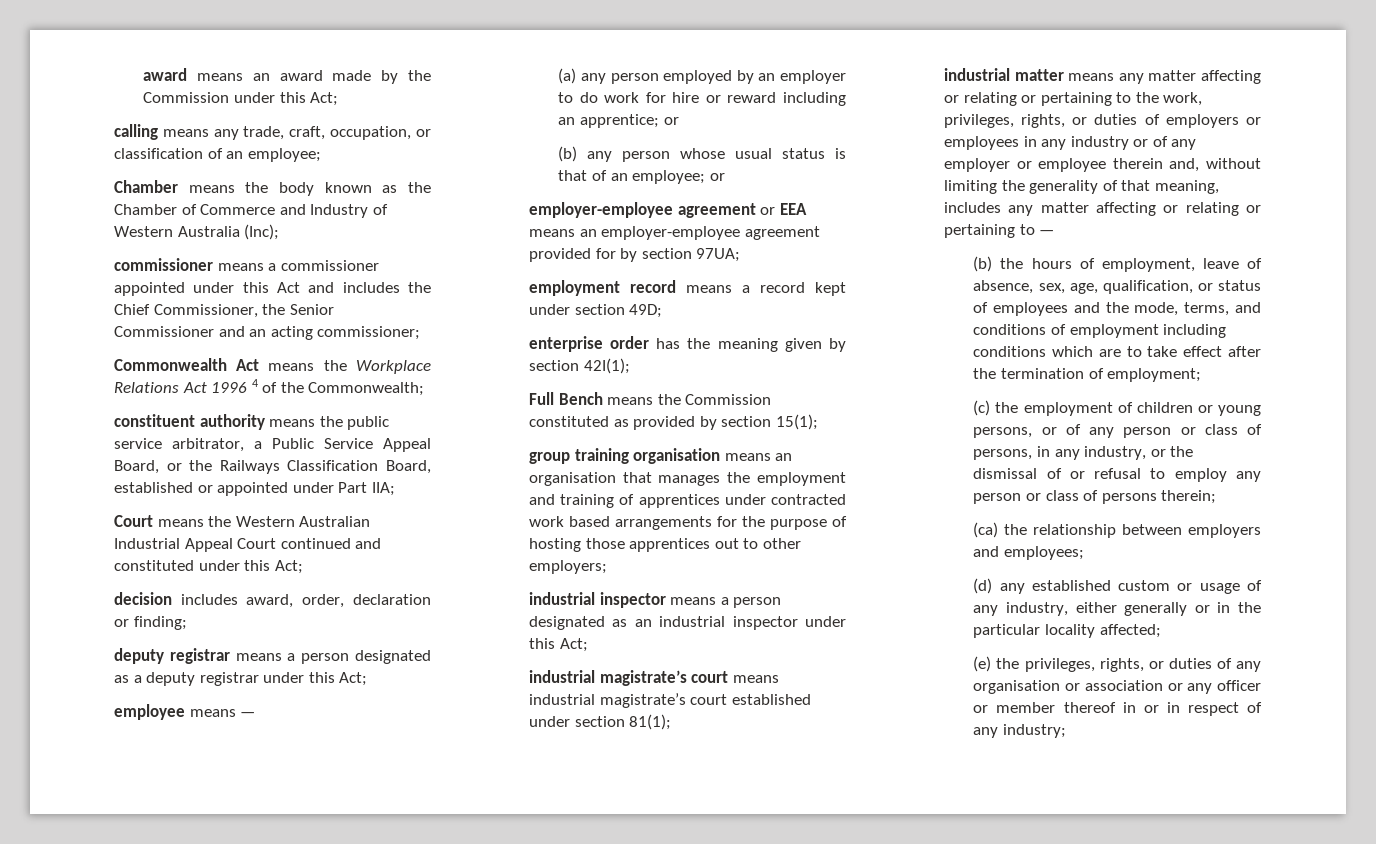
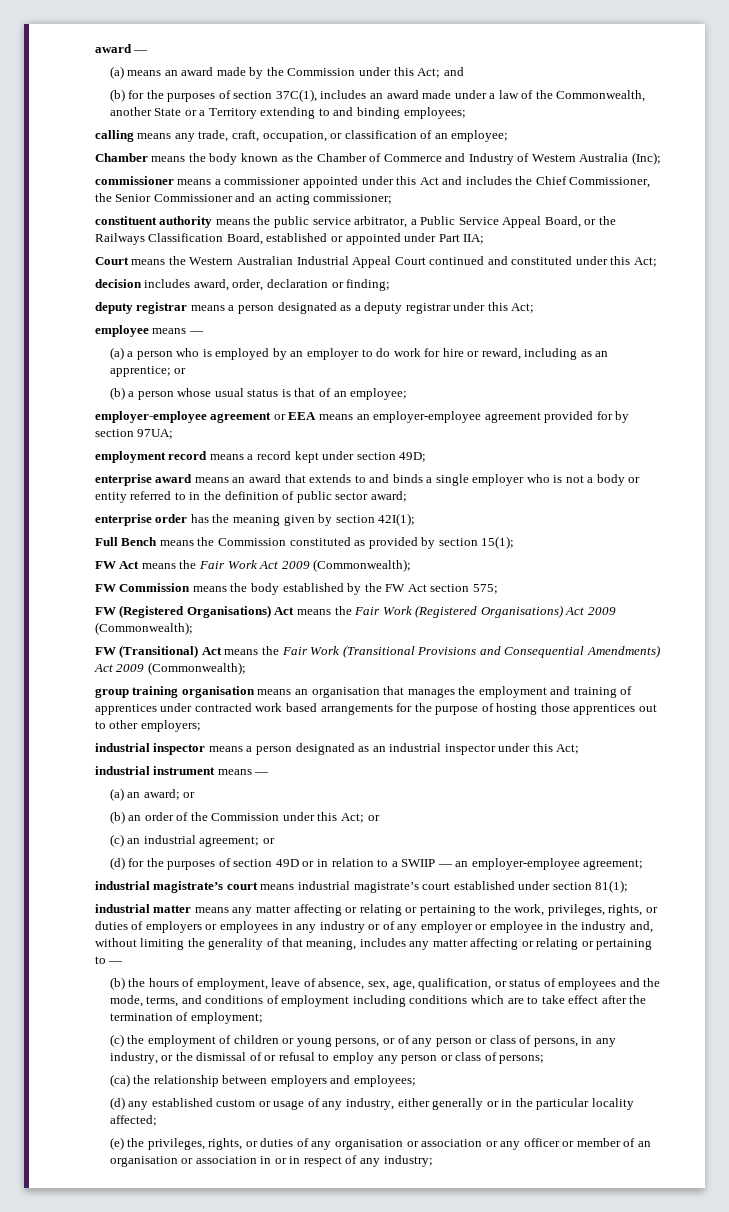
- award means an award made by the Commission under this Act;
+ award —
+ (a) means an award made by the Commission under this Act; and
+ (b) for the purposes of section 37C(1), includes an award made under a law of the Commonwealth, another State or a Territory extending to and binding employees;
- Commonwealth Act means the Workplace Relations Act 1996 4 of the Commonwealth;
- (a) any person employed by an employer to do work for hire or reward including an apprentice; or
+ (a) a person who is employed by an employer to do work for hire or reward, including as an apprentice; or
- (b) any person whose usual status is that of an employee; or
+ (b) a person whose usual status is that of an employee;
+ enterprise award means an award that extends to and binds a single employer who is not a body or entity referred to in the definition of public sector award;
+ FW Act means the Fair Work Act 2009 (Commonwealth);
+ FW Commission means the body established by the FW Act section 575;
+ FW (Registered Organisations) Act means the Fair Work (Registered Organisations) Act 2009 (Commonwealth);
+ FW (Transitional) Act means the Fair Work (Transitional Provisions and Consequential Amendments) Act 2009 (Commonwealth);
+ industrial instrument means —
+ (a) an award; or
+ (b) an order of the Commission under this Act; or
+ (c) an industrial agreement; or
+ (d) for the purposes of section 49D or in relation to a SWIIP — an employer-employee agreement;
- industrial matter means any matter affecting or relating or pertaining to the work, privileges, rights, or duties of employers or employees in any industry or of any employer or employee therein and, without limiting the generality of that meaning, includes any matter affecting or relating or pertaining to —
+ industrial matter means any matter affecting or relating or pertaining to the work, privileges, rights, or duties of employers or employees in any industry or of any employer or employee in the industry and, without limiting the generality of that meaning, includes any matter affecting or relating or pertaining to —
- (c) the employment of children or young persons, or of any person or class of persons, in any industry, or the dismissal of or refusal to employ any person or class of persons therein;
+ (c) the employment of children or young persons, or of any person or class of persons, in any industry, or the dismissal of or refusal to employ any person or class of persons;
- (e) the privileges, rights, or duties of any organisation or association or any officer or member thereof in or in respect of any industry;
+ (e) the privileges, rights, or duties of any organisation or association or any officer or member of an organisation or association in or in respect of any industry;

